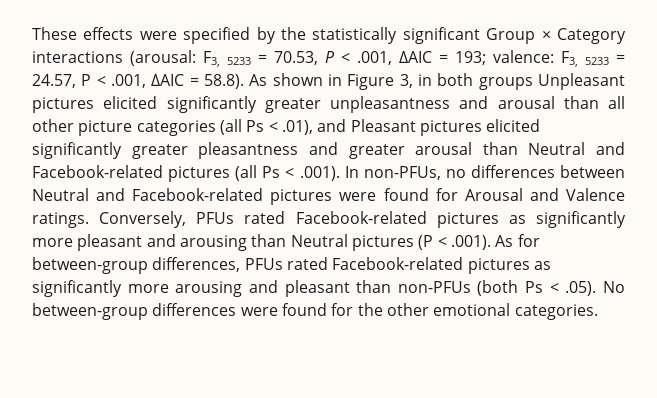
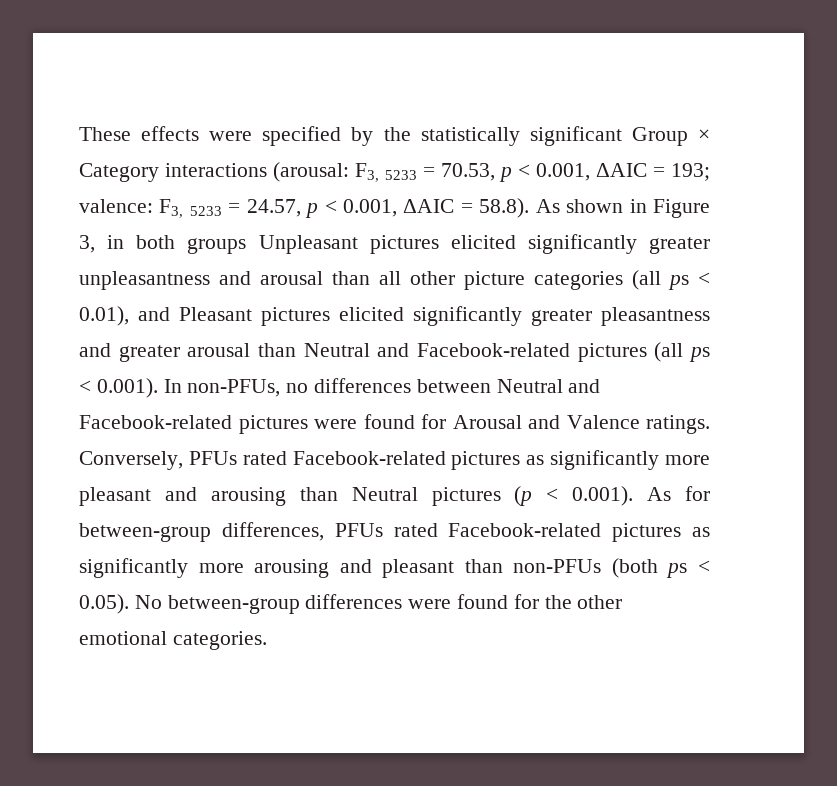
- F3, 5233 = 70.53, P < .001, ΔAIC = 193;
+ F3, 5233 = 70.53, p < 0.001, ΔAIC = 193;
- F3, 5233 = 24.57, P < .001, ΔAIC = 58.8). As shown in Figure 3, in both groups Unpleasant pictures elicited significantly greater unpleasantness and arousal than all other picture categories (all Ps < .01), and Pleasant pictures elicited significantly greater pleasantness and greater arousal than Neutral and Facebook-related pictures (all Ps < .001). In non-PFUs, no differences between Neutral and Facebook-related pictures were found for Arousal and Valence ratings.
+ F3, 5233 = 24.57, p < 0.001, ΔAIC = 58.8). As shown in Figure 3, in both groups Unpleasant pictures elicited significantly greater unpleasantness and arousal than all other picture categories (all ps < 0.01), and Pleasant pictures elicited significantly greater pleasantness and greater arousal than Neutral and Facebook-related pictures (all ps < 0.001). In non-PFUs, no differences between Neutral and Facebook-related pictures were found for Arousal and Valence ratings.
- Conversely, PFUs rated Facebook-related pictures as significantly more pleasant and arousing than Neutral pictures (P < .001). As for between-group differences, PFUs rated Facebook-related pictures as significantly more arousing and pleasant than non-PFUs (both Ps < .05). No between-group differences were found for the other emotional categories.
+ Conversely, PFUs rated Facebook-related pictures as significantly more pleasant and arousing than Neutral pictures (p < 0.001). As for between-group differences, PFUs rated Facebook-related pictures as significantly more arousing and pleasant than non-PFUs (both ps < 0.05). No between-group differences were found for the other emotional categories.

